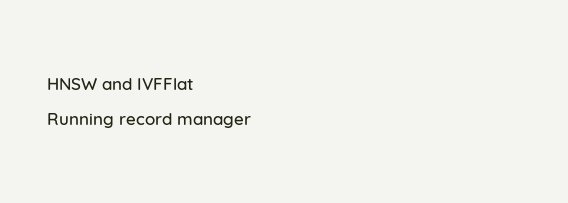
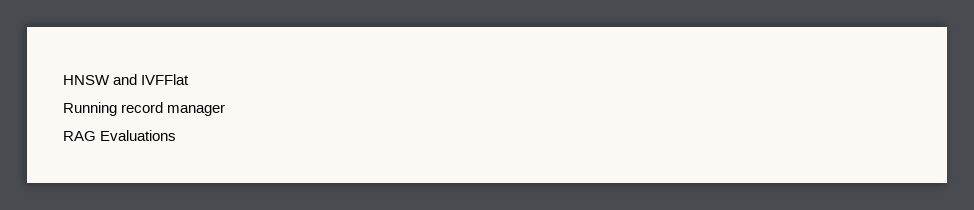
+ RAG Evaluations

